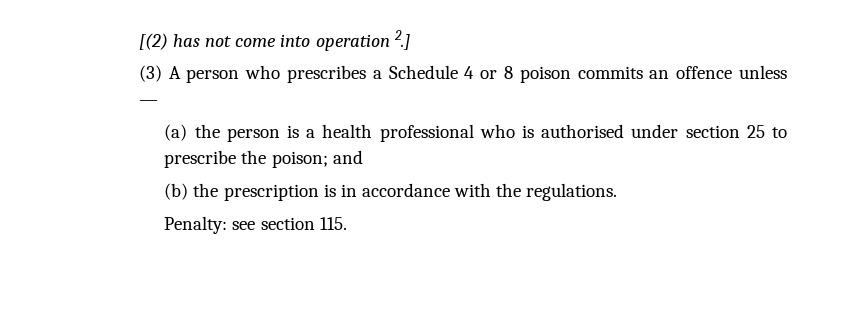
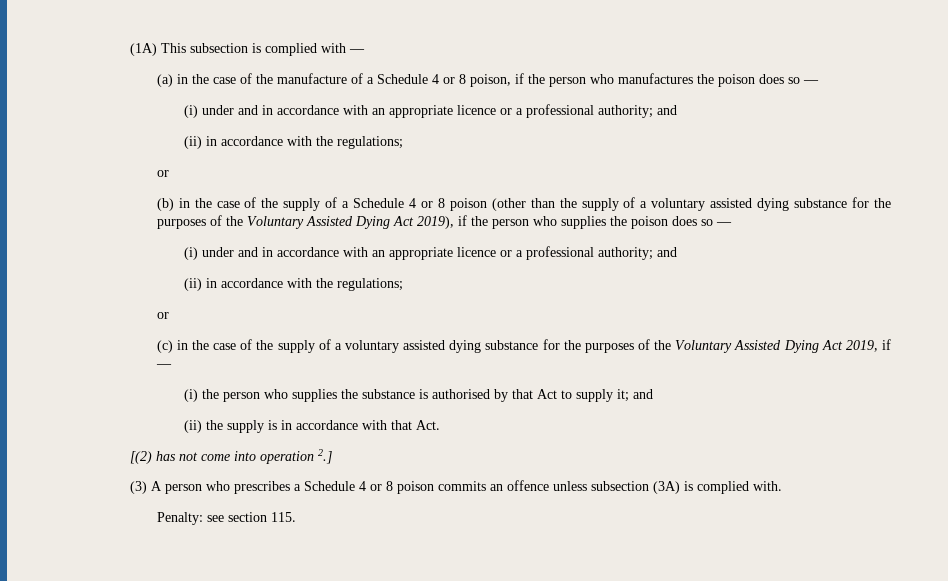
+ (1A) This subsection is complied with —
+ (a) in the case of the manufacture of a Schedule 4 or 8 poison, if the person who manufactures the poison does so —
+ (i) under and in accordance with an appropriate licence or a professional authority; and
+ (ii) in accordance with the regulations;
+ or
+ (b) in the case of the supply of a Schedule 4 or 8 poison (other than the supply of a voluntary assisted dying substance for the purposes of the Voluntary Assisted Dying Act 2019), if the person who supplies the poison does so —
+ (i) under and in accordance with an appropriate licence or a professional authority; and
+ (ii) in accordance with the regulations;
+ or
+ (c) in the case of the supply of a voluntary assisted dying substance for the purposes of the Voluntary Assisted Dying Act 2019, if —
+ (i) the person who supplies the substance is authorised by that Act to supply it; and
+ (ii) the supply is in accordance with that Act.
- (3) A person who prescribes a Schedule 4 or 8 poison commits an offence unless —
- (a) the person is a health professional who is authorised under section 25 to prescribe the poison; and
- (b) the prescription is in accordance with the regulations.
+ (3) A person who prescribes a Schedule 4 or 8 poison commits an offence unless subsection (3A) is complied with.

